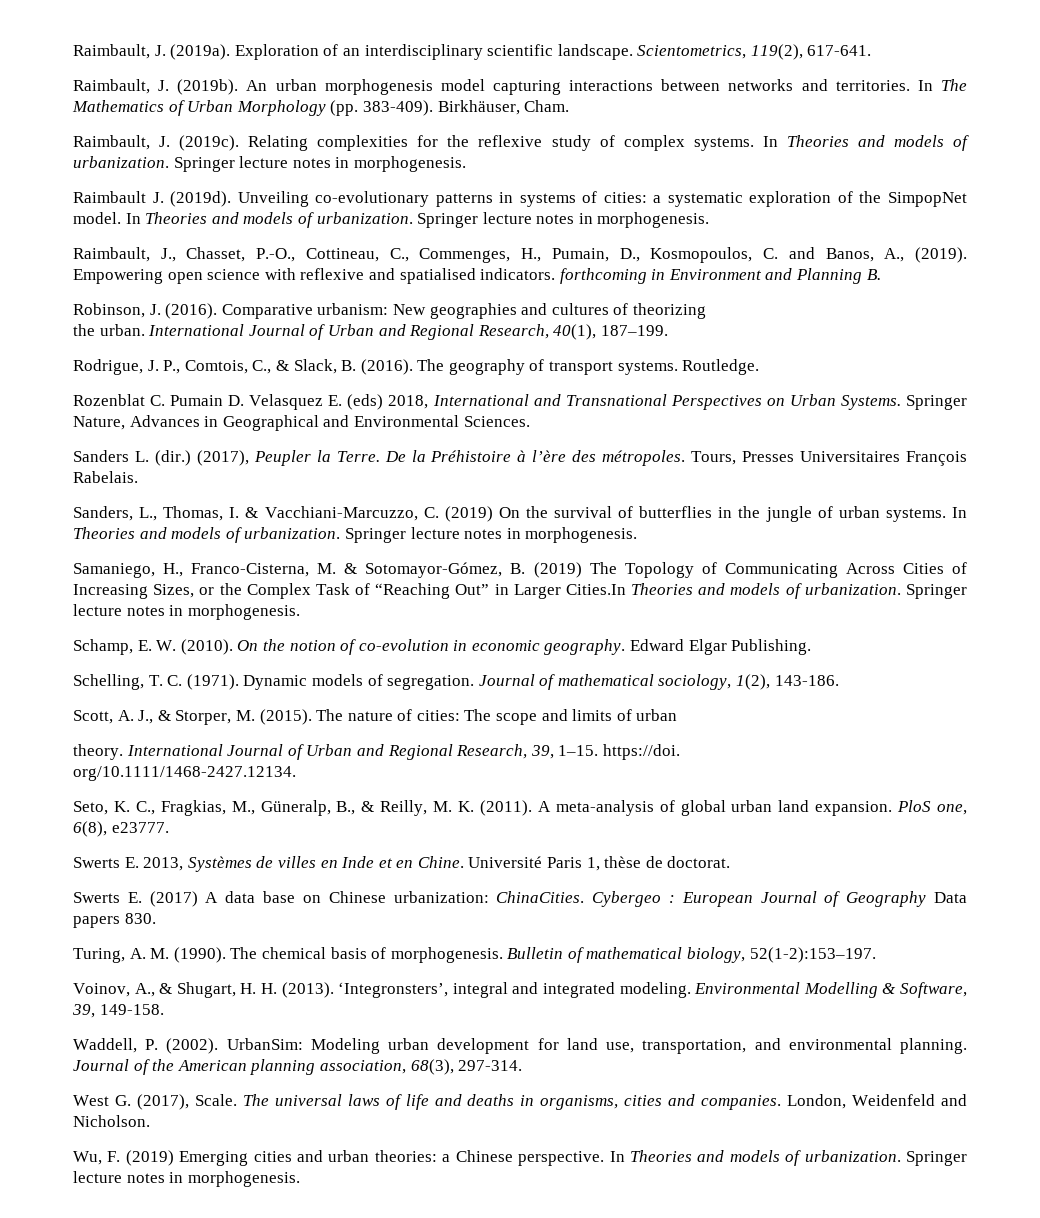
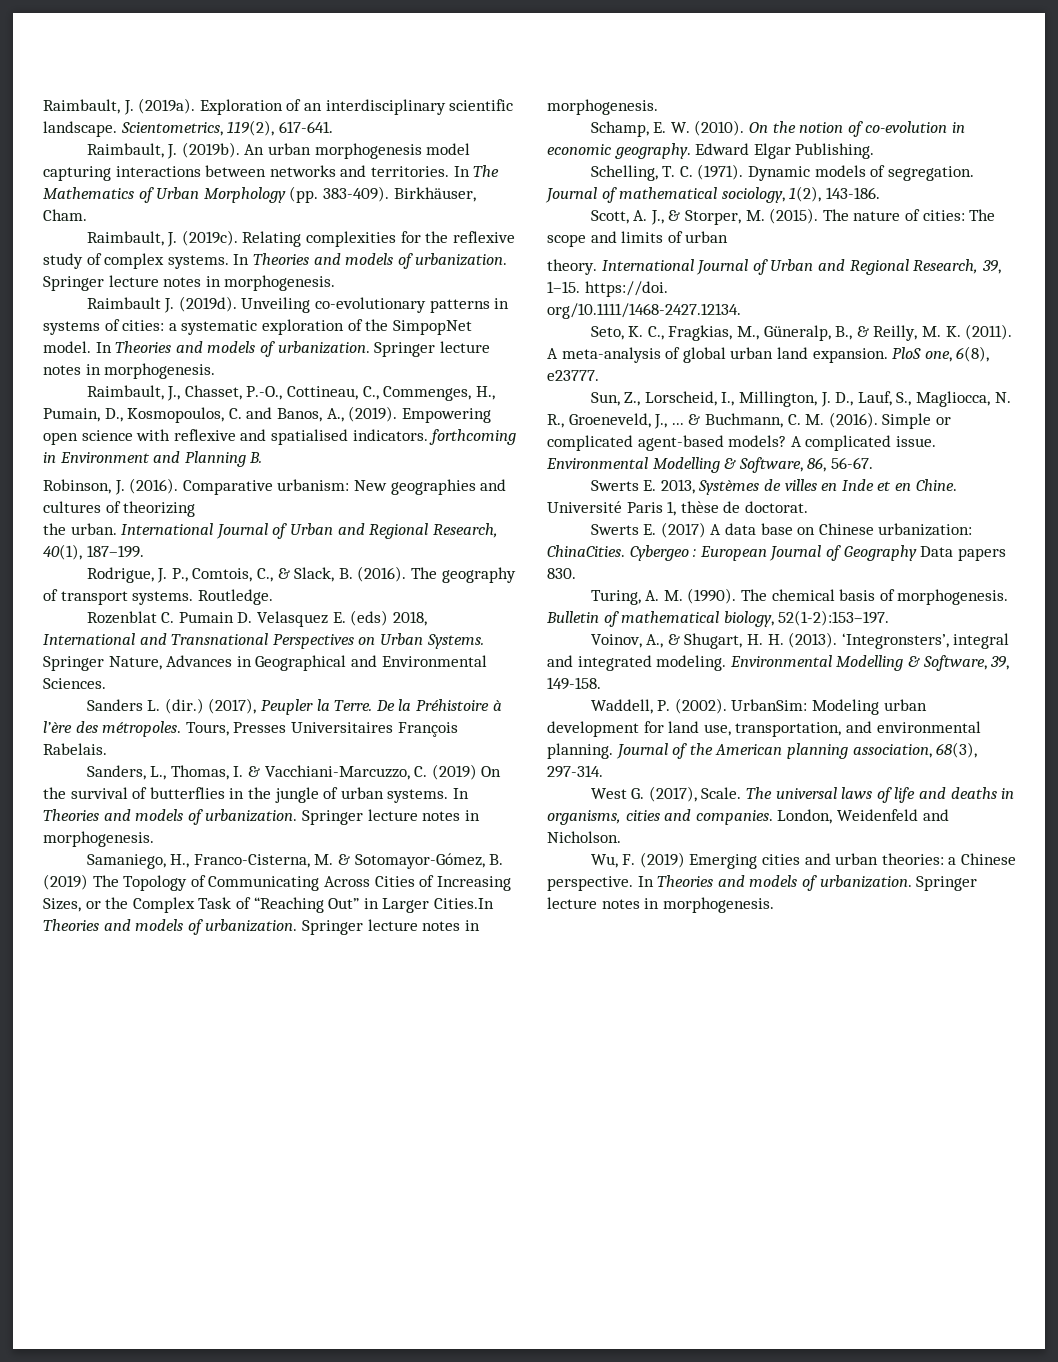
+ Sun, Z., Lorscheid, I., Millington, J. D., Lauf, S., Magliocca, N. R., Groeneveld, J., ... & Buchmann, C. M. (2016). Simple or complicated agent-based models? A complicated issue. Environmental Modelling & Software, 86, 56-67.

